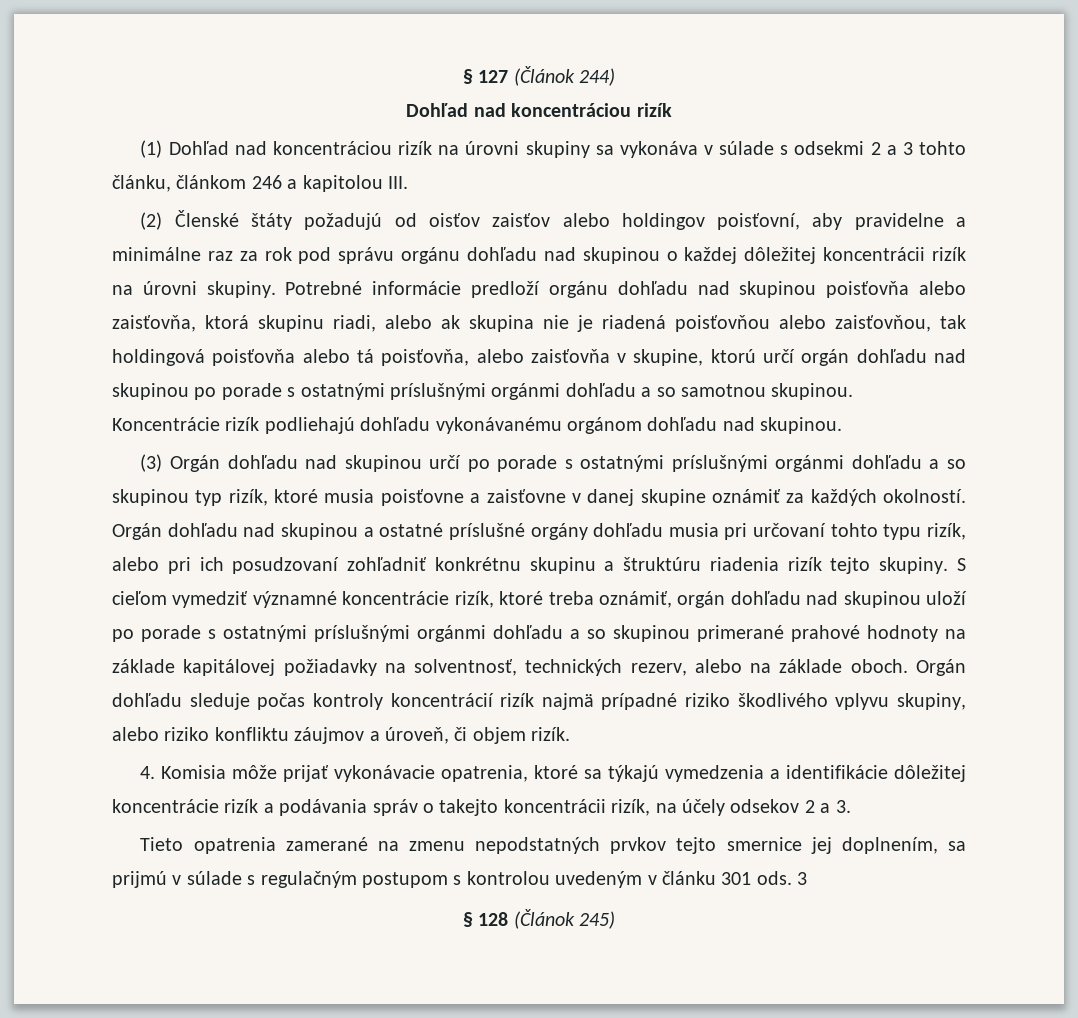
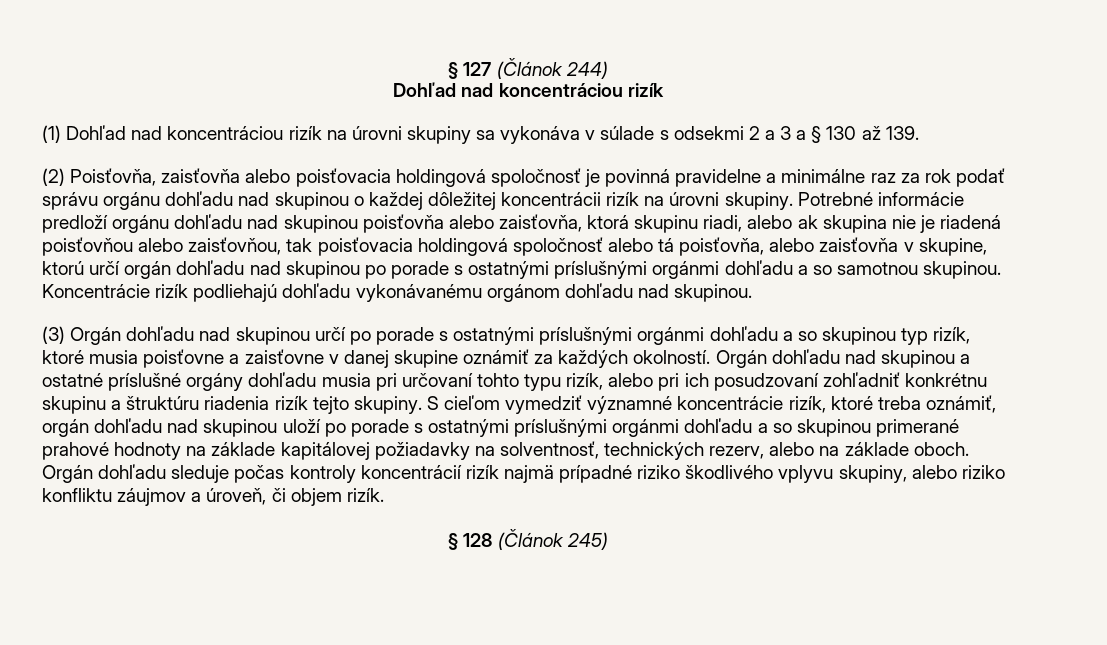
- (1) Dohľad nad koncentráciou rizík na úrovni skupiny sa vykonáva v súlade s odsekmi 2 a 3 tohto článku, článkom 246 a kapitolou III.
- (2) Členské štáty požadujú od oisťov zaisťov alebo holdingov poisťovní, aby pravidelne a minimálne raz za rok pod správu orgánu dohľadu nad skupinou o každej dôležitej koncentrácii rizík na úrovni skupiny.
+ (1) Dohľad nad koncentráciou rizík na úrovni skupiny sa vykonáva v súlade s odsekmi 2 a 3 a § 130 až 139.
+ (2) Poisťovňa, zaisťovňa alebo poisťovacia holdingová spoločnosť je povinná pravidelne a minimálne raz za rok podať správu orgánu dohľadu nad skupinou o každej dôležitej koncentrácii rizík na úrovni skupiny.
- Potrebné informácie predloží orgánu dohľadu nad skupinou poisťovňa alebo zaisťovňa, ktorá skupinu riadi, alebo ak skupina nie je riadená poisťovňou alebo zaisťovňou, tak holdingová poisťovňa alebo tá poisťovňa, alebo zaisťovňa v skupine, ktorú určí orgán dohľadu nad skupinou po porade s ostatnými príslušnými orgánmi dohľadu a so samotnou skupinou.
+ Potrebné informácie predloží orgánu dohľadu nad skupinou poisťovňa alebo zaisťovňa, ktorá skupinu riadi, alebo ak skupina nie je riadená poisťovňou alebo zaisťovňou, tak poisťovacia holdingová spoločnosť alebo tá poisťovňa, alebo zaisťovňa v skupine, ktorú určí orgán dohľadu nad skupinou po porade s ostatnými príslušnými orgánmi dohľadu a so samotnou skupinou.
- 4. Komisia môže prijať vykonávacie opatrenia, ktoré sa týkajú vymedzenia a identifikácie dôležitej koncentrácie rizík a podávania správ o takejto koncentrácii rizík, na účely odsekov 2 a 3.
- Tieto opatrenia zamerané na zmenu nepodstatných prvkov tejto smernice jej doplnením, sa prijmú v súlade s regulačným postupom s kontrolou uvedeným v článku 301 ods. 3

